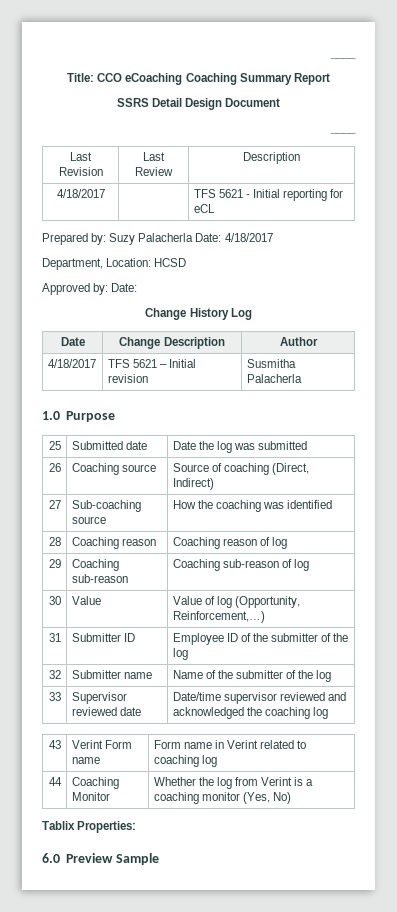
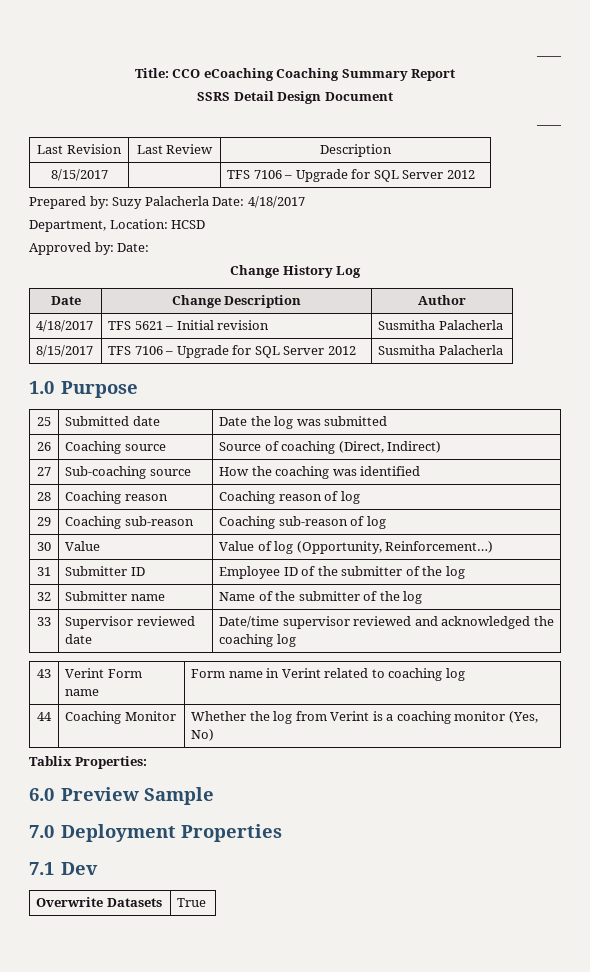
- 4/18/2017 | | TFS 5621 - Initial reporting for eCL
+ 8/15/2017 | | TFS 7106 – Upgrade for SQL Server 2012
+ 8/15/2017 | TFS 7106 – Upgrade for SQL Server 2012 | Susmitha Palacherla
- 30 | Value | Value of log (Opportunity, Reinforcement,…)
+ 30 | Value | Value of log (Opportunity, Reinforcement…)
+ 7.0 Deployment Properties
+ 7.1 Dev
+ Overwrite Datasets | True

